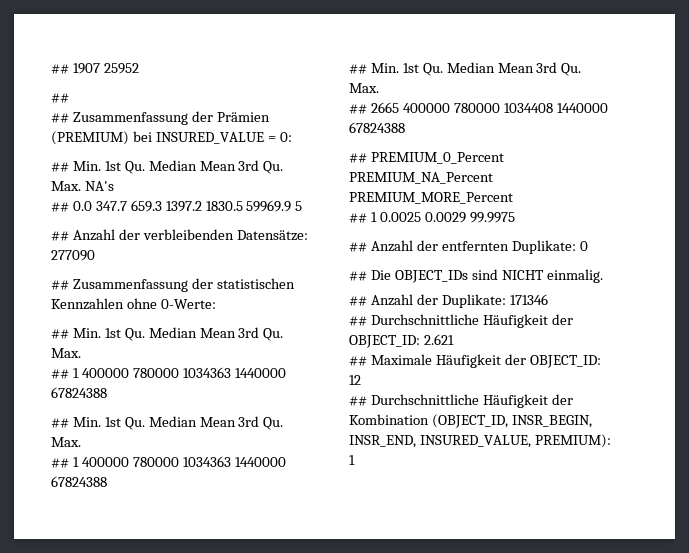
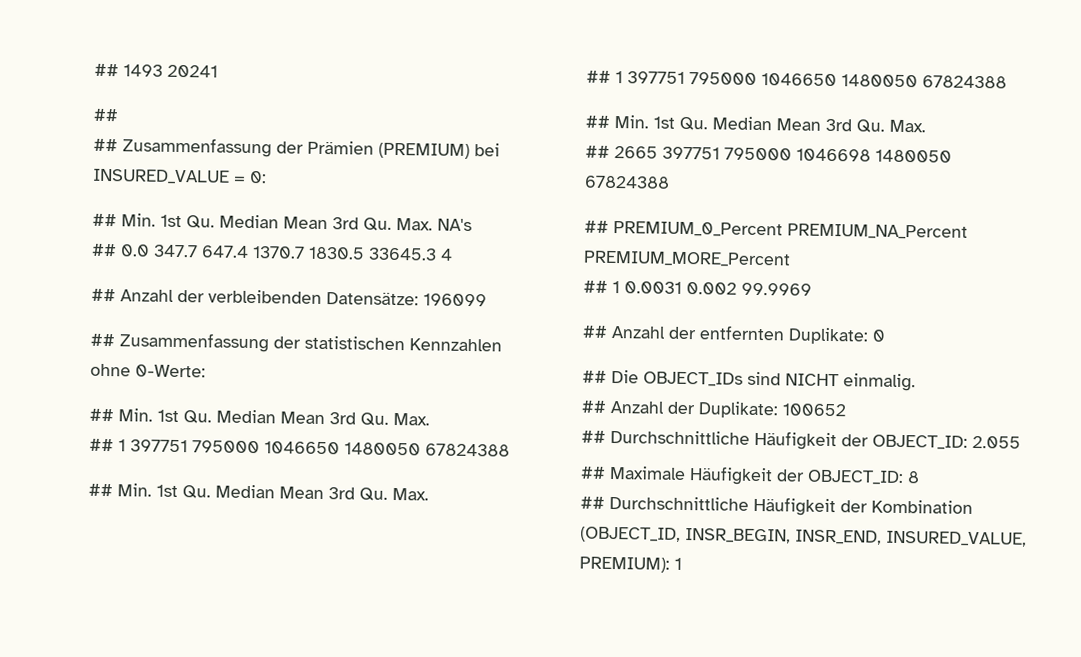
- ## 1907 25952
+ ## 1493 20241
- ## 0.0 347.7 659.3 1397.2 1830.5 59969.9 5
+ ## 0.0 347.7 647.4 1370.7 1830.5 33645.3 4
- ## Anzahl der verbleibenden Datensätze: 277090
+ ## Anzahl der verbleibenden Datensätze: 196099
  ## Zusammenfassung der statistischen Kennzahlen ohne 0-Werte:
  ## Min. 1st Qu. Median Mean 3rd Qu. Max.
- ## 1 400000 780000 1034363 1440000 67824388
+ ## 1 397751 795000 1046650 1480050 67824388
  ## Min. 1st Qu. Median Mean 3rd Qu. Max.
- ## 1 400000 780000 1034363 1440000 67824388
+ ## 1 397751 795000 1046650 1480050 67824388
- ## 2665 400000 780000 1034408 1440000 67824388
+ ## 2665 397751 795000 1046698 1480050 67824388
- ## 1 0.0025 0.0029 99.9975
+ ## 1 0.0031 0.002 99.9969
- ## Anzahl der Duplikate: 171346
+ ## Anzahl der Duplikate: 100652
- ## Durchschnittliche Häufigkeit der OBJECT_ID: 2.621
+ ## Durchschnittliche Häufigkeit der OBJECT_ID: 2.055
- ## Maximale Häufigkeit der OBJECT_ID: 12
+ ## Maximale Häufigkeit der OBJECT_ID: 8

